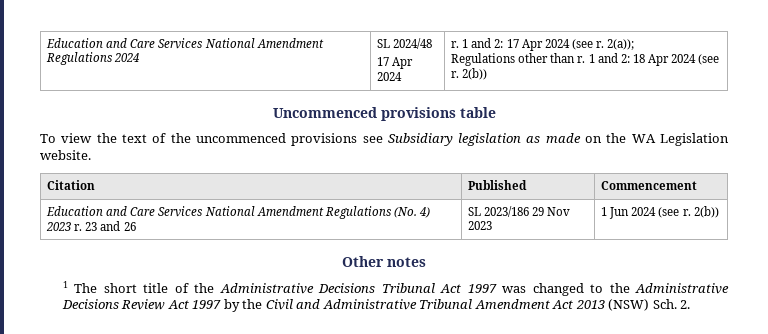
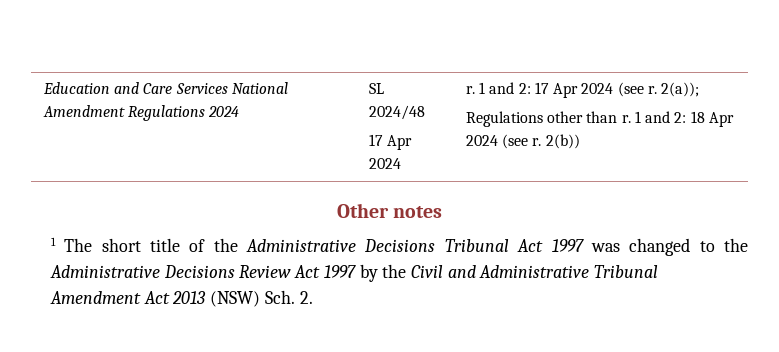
- Uncommenced provisions table
- To view the text of the uncommenced provisions see Subsidiary legislation as made on the WA Legislation website.
- Citation | Published | Commencement
- Education and Care Services National Amendment Regulations (No. 4) 2023 r. 23 and 26 | SL 2023/186 29 Nov 2023 | 1 Jun 2024 (see r. 2(b))

